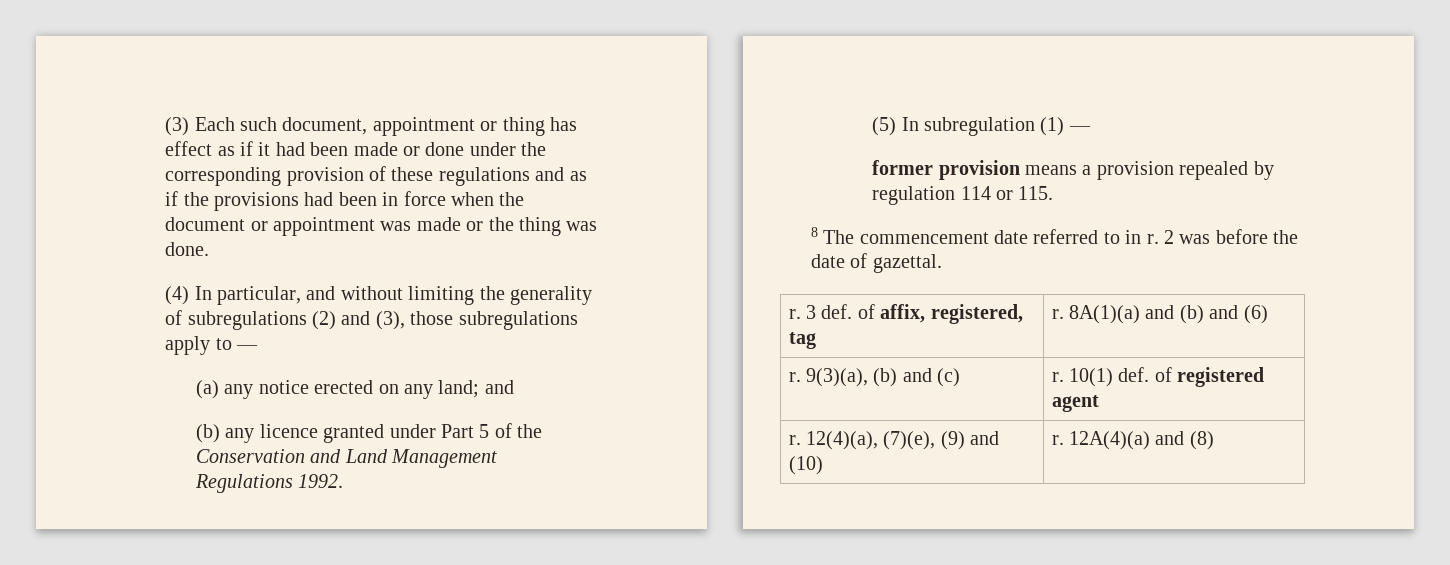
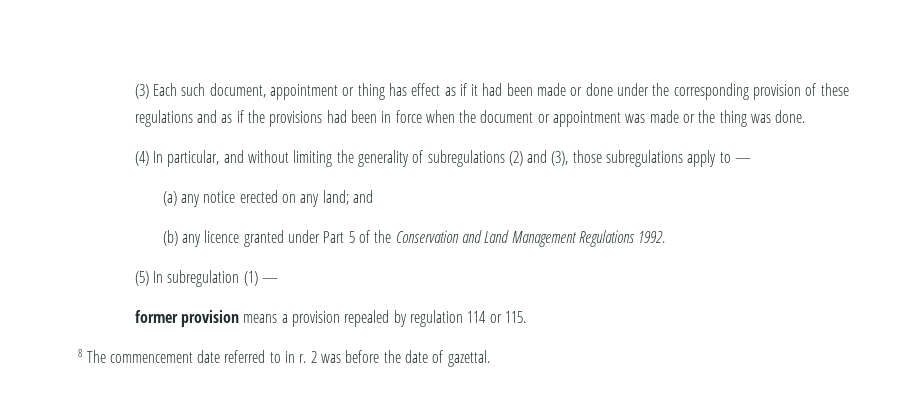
- r. 3 def. of affix, registered, tag | r. 8A(1)(a) and (b) and (6)
- r. 9(3)(a), (b) and (c) | r. 10(1) def. of registered agent
- r. 12(4)(a), (7)(e), (9) and (10) | r. 12A(4)(a) and (8)

